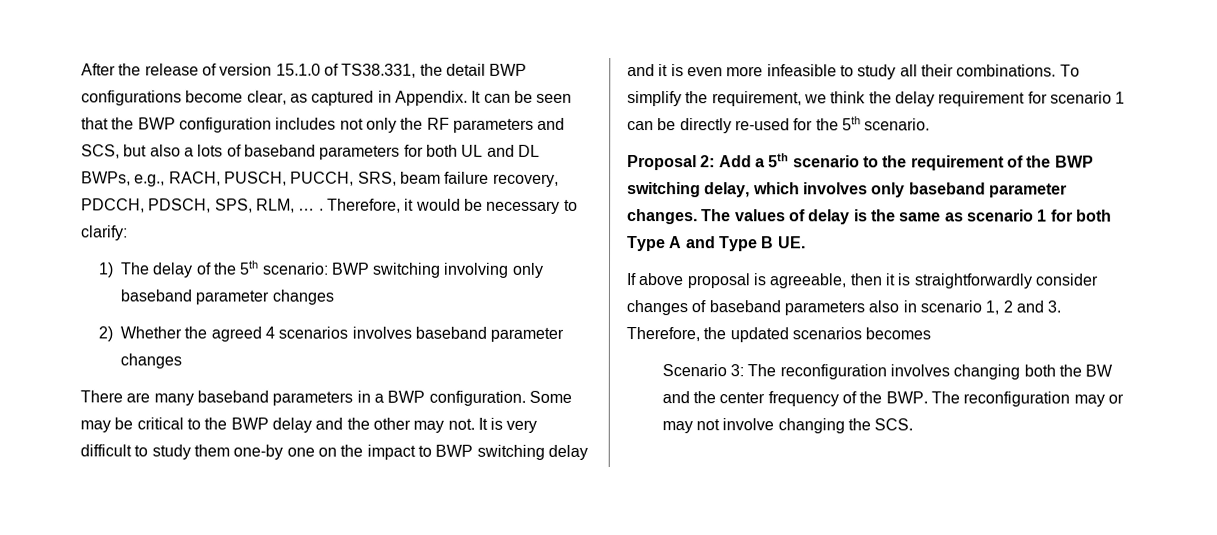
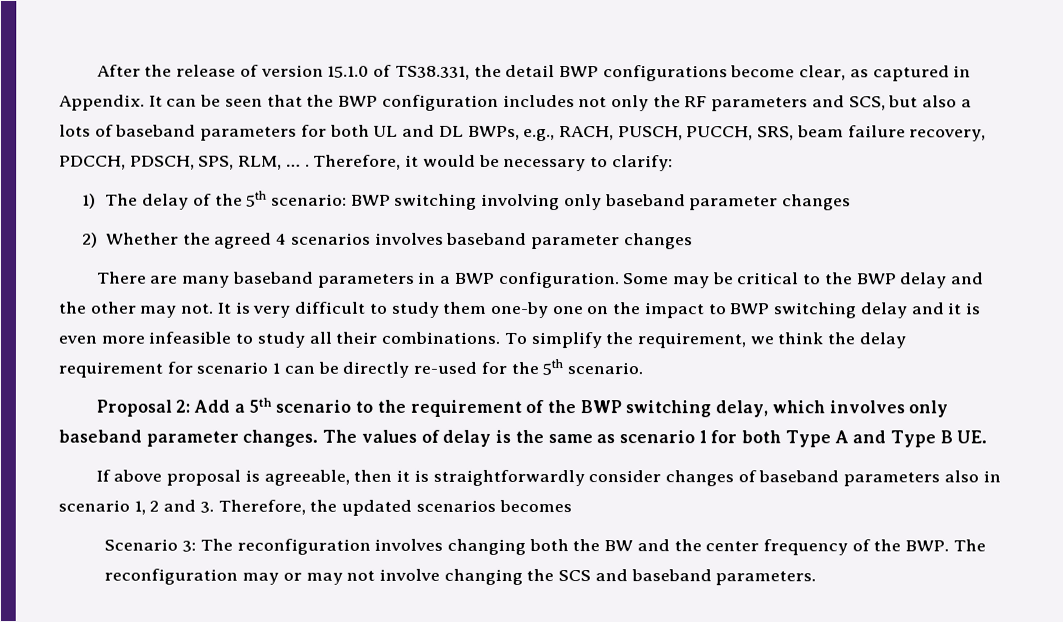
- Scenario 3: The reconfiguration involves changing both the BW and the center frequency of the BWP. The reconfiguration may or may not involve changing the SCS.
+ Scenario 3: The reconfiguration involves changing both the BW and the center frequency of the BWP. The reconfiguration may or may not involve changing the SCS and baseband parameters.

